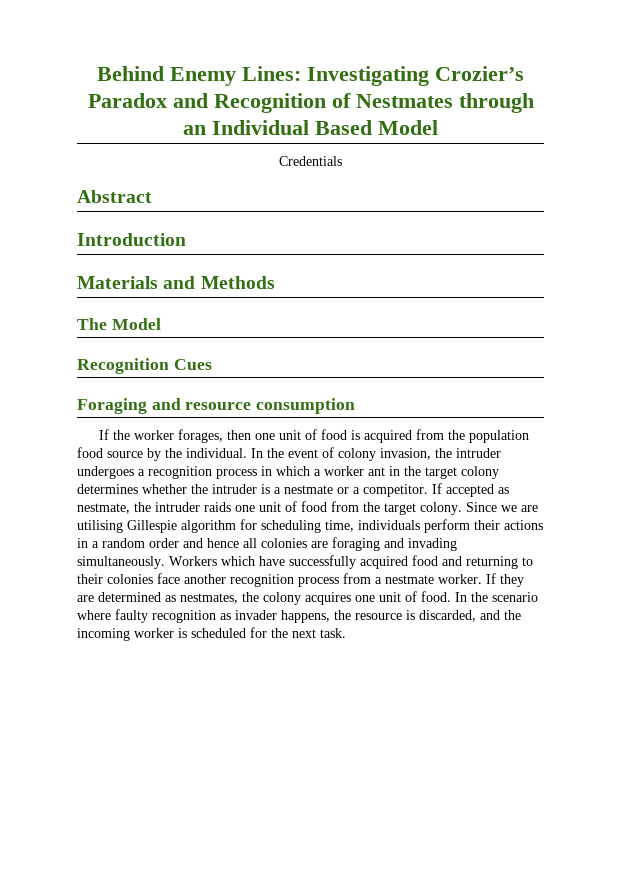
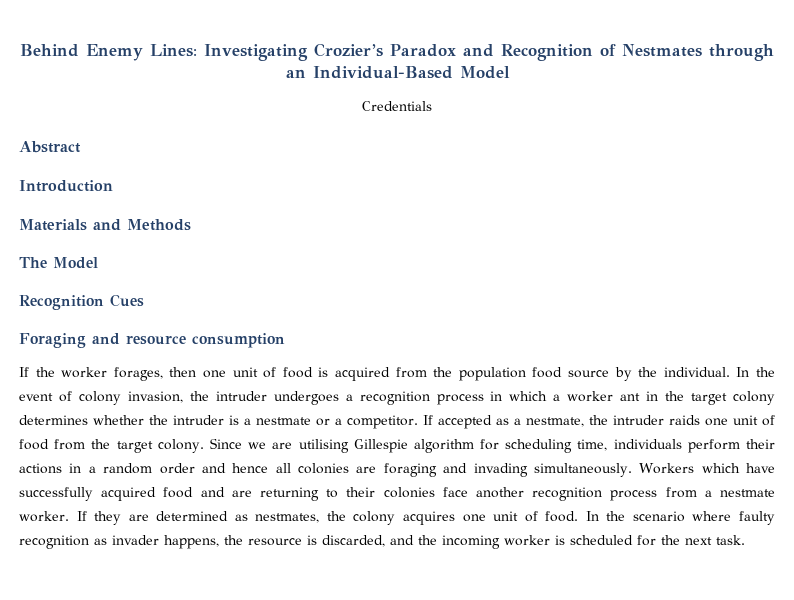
- Behind Enemy Lines: Investigating Crozier’s Paradox and Recognition of Nestmates through an Individual Based Model
+ Behind Enemy Lines: Investigating Crozier’s Paradox and Recognition of Nestmates through an Individual-Based Model
- If accepted as nestmate, the intruder raids one unit of food from the target colony.
+ If accepted as a nestmate, the intruder raids one unit of food from the target colony.
- Workers which have successfully acquired food and returning to their colonies face another recognition process from a nestmate worker.
+ Workers which have successfully acquired food and are returning to their colonies face another recognition process from a nestmate worker.

